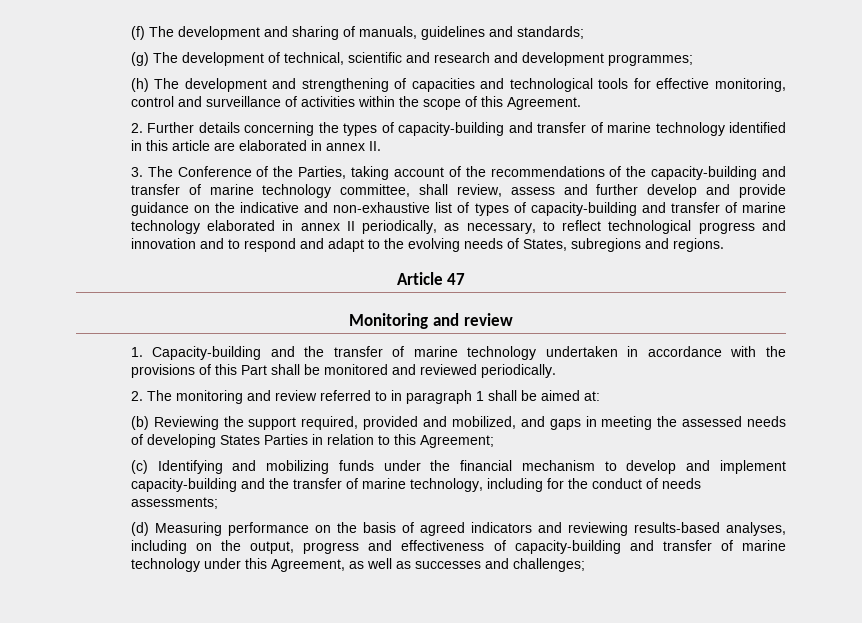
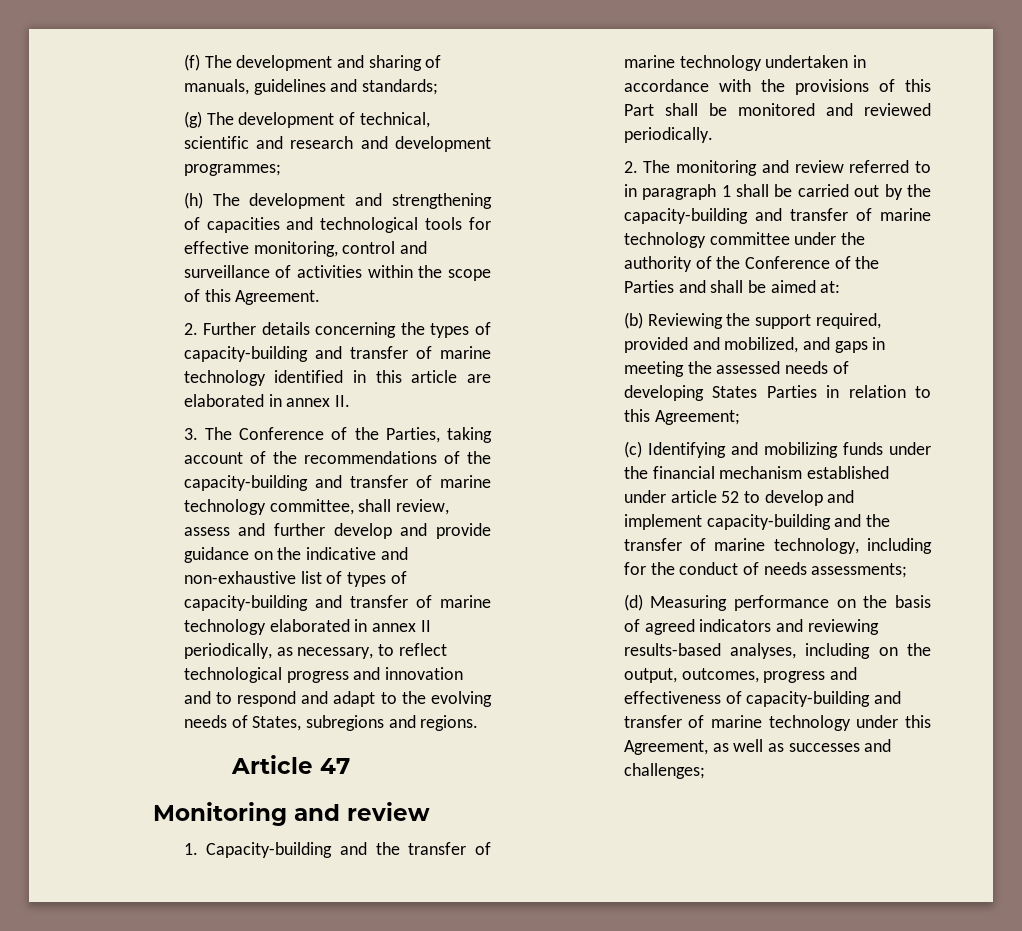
- 2. The monitoring and review referred to in paragraph 1 shall be aimed at:
+ 2. The monitoring and review referred to in paragraph 1 shall be carried out by the capacity-building and transfer of marine technology committee under the authority of the Conference of the Parties and shall be aimed at:
- (c) Identifying and mobilizing funds under the financial mechanism to develop and implement capacity-building and the transfer of marine technology, including for the conduct of needs assessments;
+ (c) Identifying and mobilizing funds under the financial mechanism established under article 52 to develop and implement capacity-building and the transfer of marine technology, including for the conduct of needs assessments;
- (d) Measuring performance on the basis of agreed indicators and reviewing results-based analyses, including on the output, progress and effectiveness of capacity-building and transfer of marine technology under this Agreement, as well as successes and challenges;
+ (d) Measuring performance on the basis of agreed indicators and reviewing results-based analyses, including on the output, outcomes, progress and effectiveness of capacity-building and transfer of marine technology under this Agreement, as well as successes and challenges;

